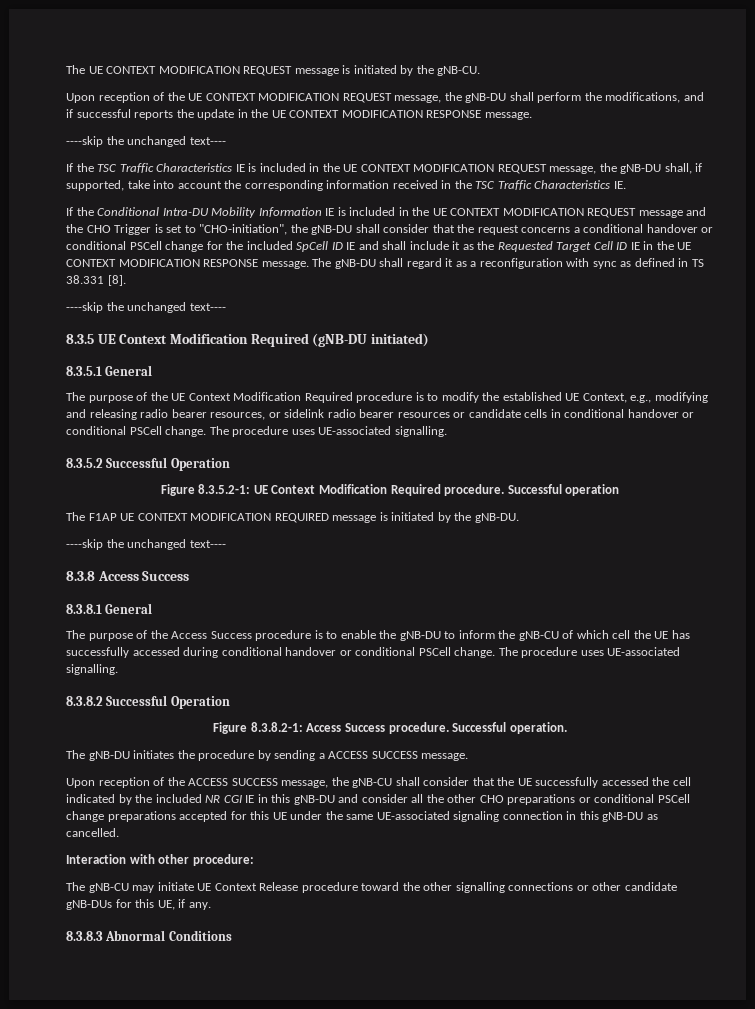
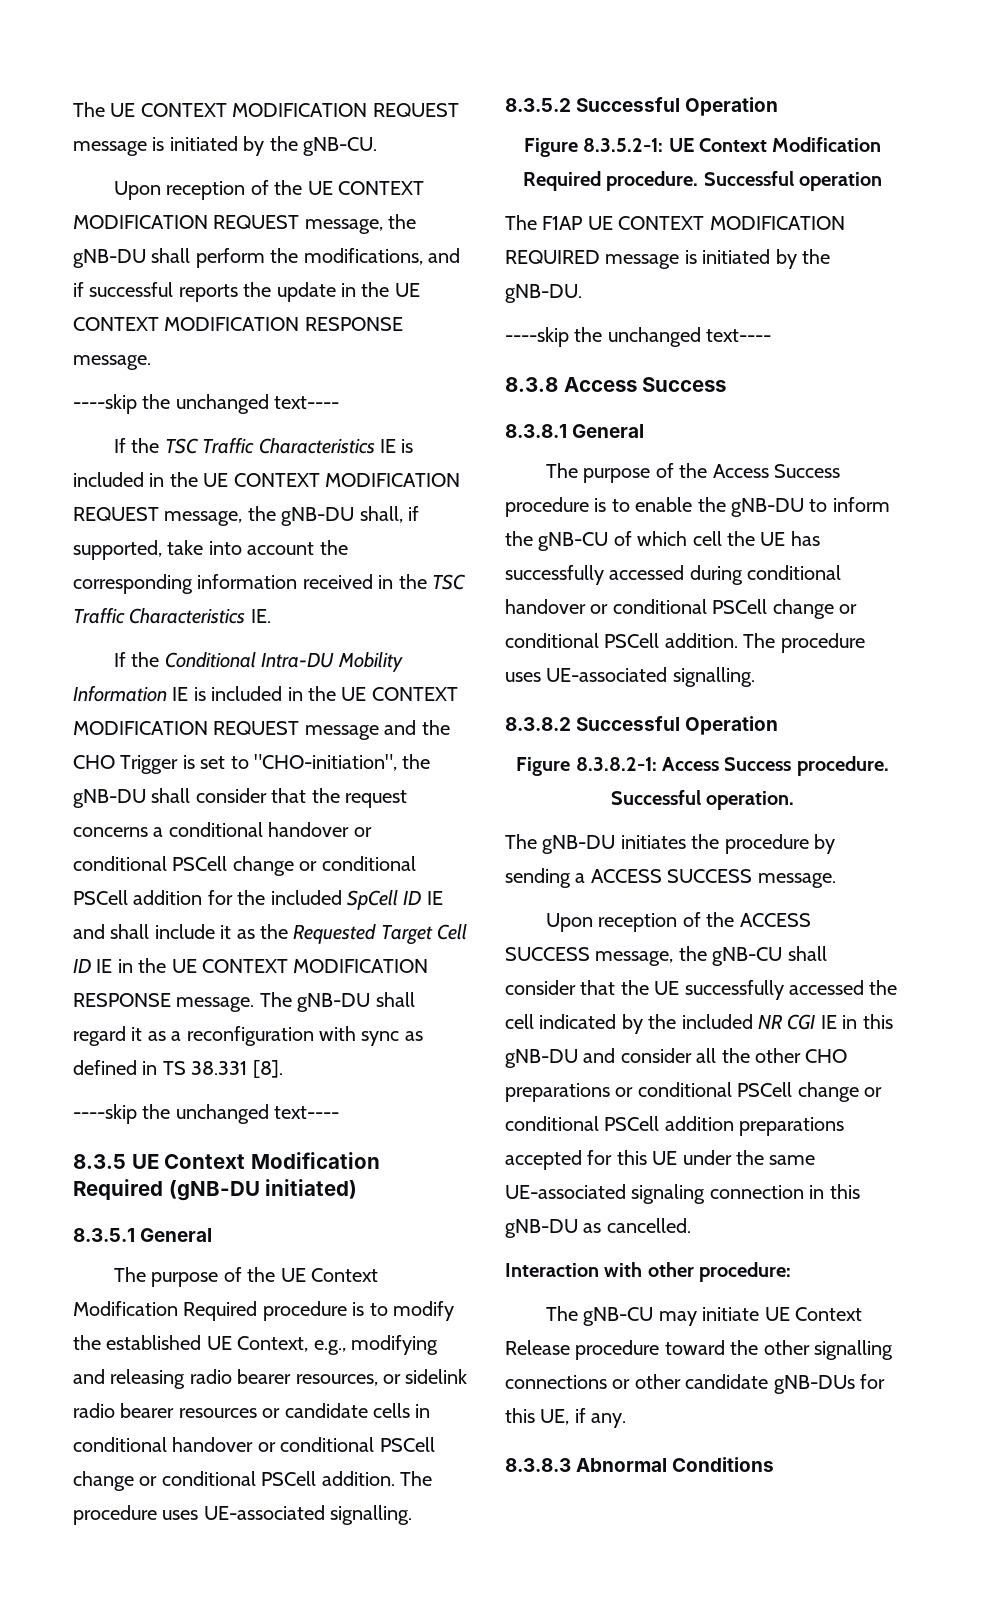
- If the Conditional Intra-DU Mobility Information IE is included in the UE CONTEXT MODIFICATION REQUEST message and the CHO Trigger is set to "CHO-initiation", the gNB-DU shall consider that the request concerns a conditional handover or conditional PSCell change for the included SpCell ID IE and shall include it as the Requested Target Cell ID IE in the UE CONTEXT MODIFICATION RESPONSE message.
+ If the Conditional Intra-DU Mobility Information IE is included in the UE CONTEXT MODIFICATION REQUEST message and the CHO Trigger is set to "CHO-initiation", the gNB-DU shall consider that the request concerns a conditional handover or conditional PSCell change or conditional PSCell addition for the included SpCell ID IE and shall include it as the Requested Target Cell ID IE in the UE CONTEXT MODIFICATION RESPONSE message.
- The purpose of the UE Context Modification Required procedure is to modify the established UE Context, e.g., modifying and releasing radio bearer resources, or sidelink radio bearer resources or candidate cells in conditional handover or conditional PSCell change.
+ The purpose of the UE Context Modification Required procedure is to modify the established UE Context, e.g., modifying and releasing radio bearer resources, or sidelink radio bearer resources or candidate cells in conditional handover or conditional PSCell change or conditional PSCell addition.
- The purpose of the Access Success procedure is to enable the gNB-DU to inform the gNB-CU of which cell the UE has successfully accessed during conditional handover or conditional PSCell change.
+ The purpose of the Access Success procedure is to enable the gNB-DU to inform the gNB-CU of which cell the UE has successfully accessed during conditional handover or conditional PSCell change or conditional PSCell addition.
- Upon reception of the ACCESS SUCCESS message, the gNB-CU shall consider that the UE successfully accessed the cell indicated by the included NR CGI IE in this gNB-DU and consider all the other CHO preparations or conditional PSCell change preparations accepted for this UE under the same UE-associated signaling connection in this gNB-DU as cancelled.
+ Upon reception of the ACCESS SUCCESS message, the gNB-CU shall consider that the UE successfully accessed the cell indicated by the included NR CGI IE in this gNB-DU and consider all the other CHO preparations or conditional PSCell change or conditional PSCell addition preparations accepted for this UE under the same UE-associated signaling connection in this gNB-DU as cancelled.

